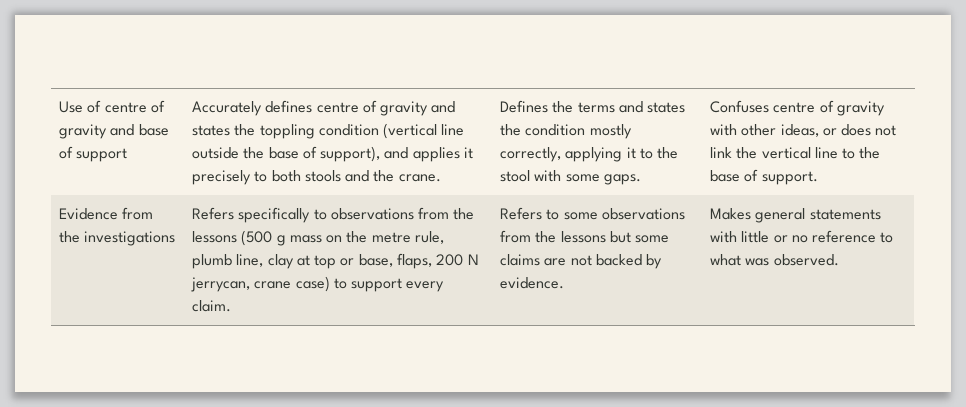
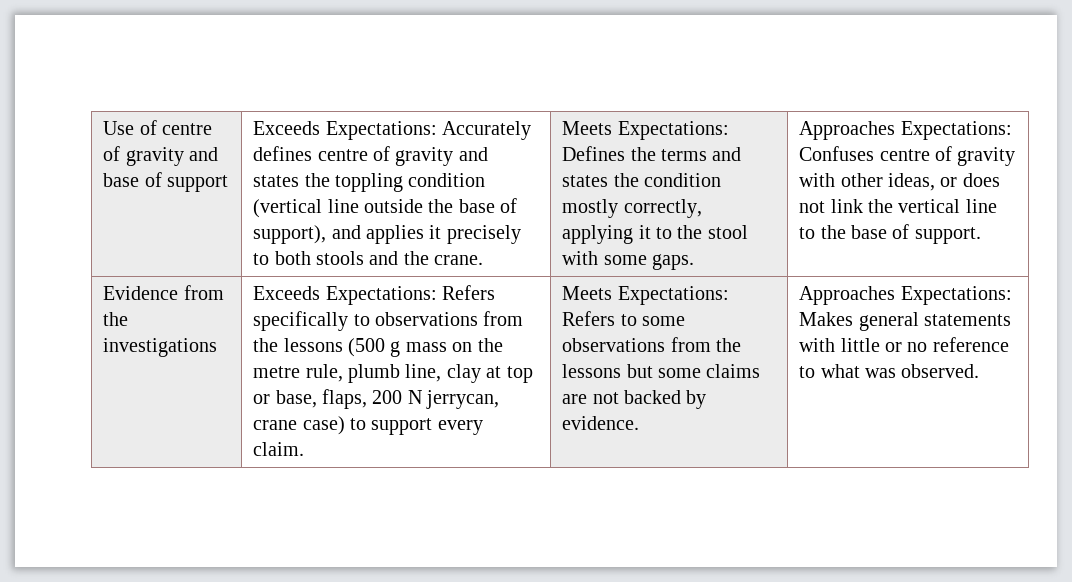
- Accurately defines centre of gravity and states the toppling condition (vertical line outside the base of support), and applies it precisely to both stools and the crane.
+ Exceeds Expectations: Accurately defines centre of gravity and states the toppling condition (vertical line outside the base of support), and applies it precisely to both stools and the crane.
- Defines the terms and states the condition mostly correctly, applying it to the stool with some gaps.
+ Meets Expectations: Defines the terms and states the condition mostly correctly, applying it to the stool with some gaps.
- Confuses centre of gravity with other ideas, or does not link the vertical line to the base of support.
+ Approaches Expectations: Confuses centre of gravity with other ideas, or does not link the vertical line to the base of support.
- Refers specifically to observations from the lessons (500 g mass on the metre rule, plumb line, clay at top or base, flaps, 200 N jerrycan, crane case) to support every claim.
+ Exceeds Expectations: Refers specifically to observations from the lessons (500 g mass on the metre rule, plumb line, clay at top or base, flaps, 200 N jerrycan, crane case) to support every claim.
- Refers to some observations from the lessons but some claims are not backed by evidence.
+ Meets Expectations: Refers to some observations from the lessons but some claims are not backed by evidence.
- Makes general statements with little or no reference to what was observed.
+ Approaches Expectations: Makes general statements with little or no reference to what was observed.

